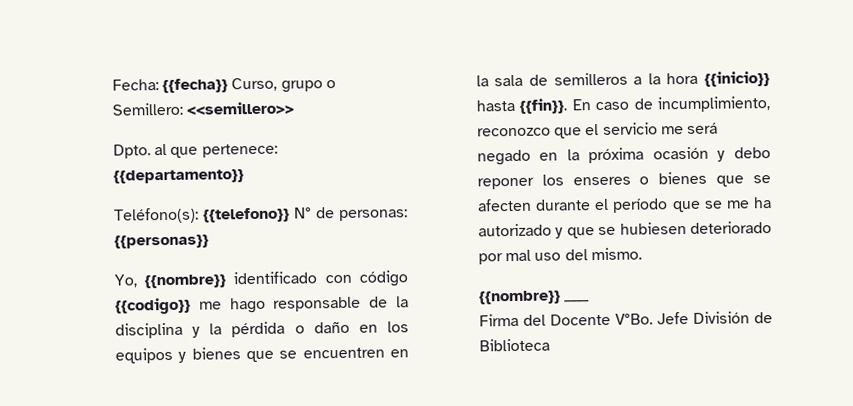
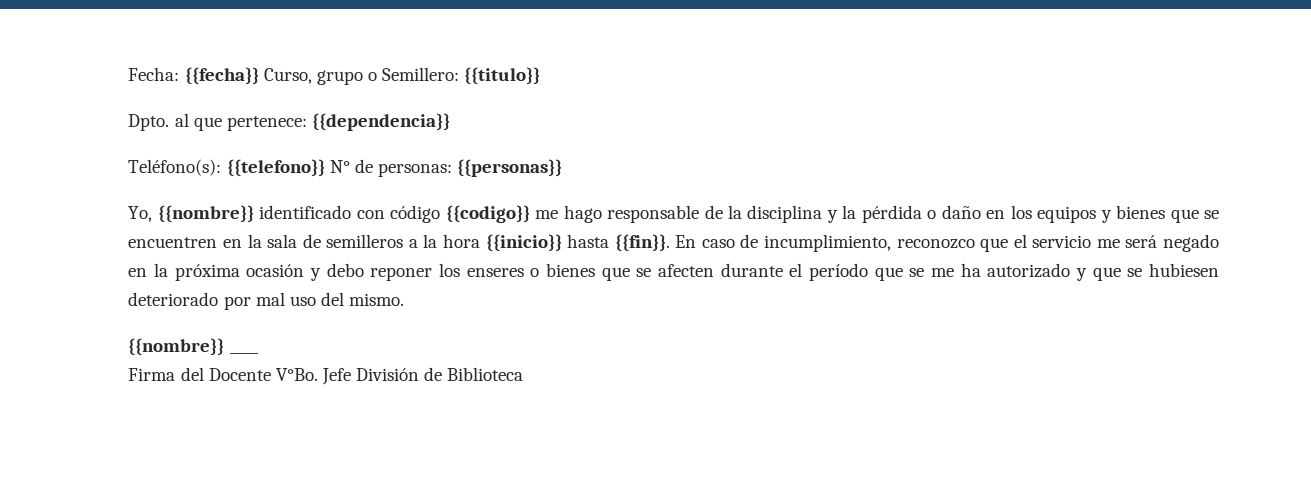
- Fecha: {{fecha}} Curso, grupo o Semillero: <<semillero>>
+ Fecha: {{fecha}} Curso, grupo o Semillero: {{titulo}}
- Dpto. al que pertenece: {{departamento}}
+ Dpto. al que pertenece: {{dependencia}}

